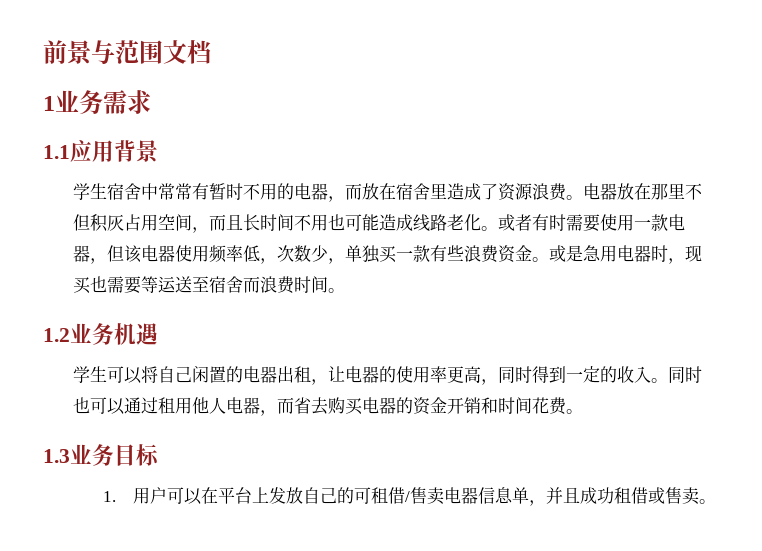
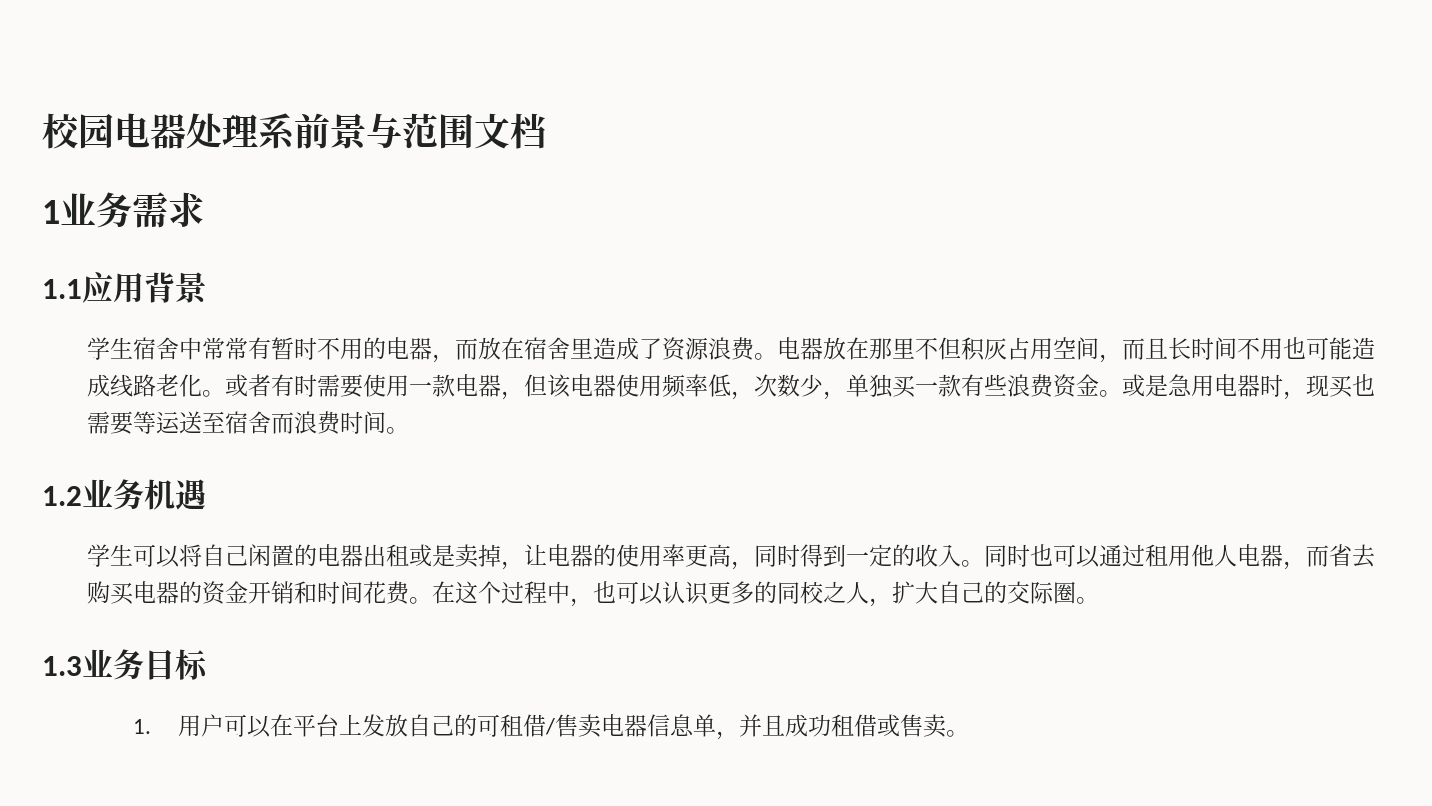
- 前景与范围文档
+ 校园电器处理系前景与范围文档
- 学生可以将自己闲置的电器出租，让电器的使用率更高，同时得到一定的收入。
+ 学生可以将自己闲置的电器出租或是卖掉，让电器的使用率更高，同时得到一定的收入。
+ 在这个过程中，也可以认识更多的同校之人，扩大自己的交际圈。

